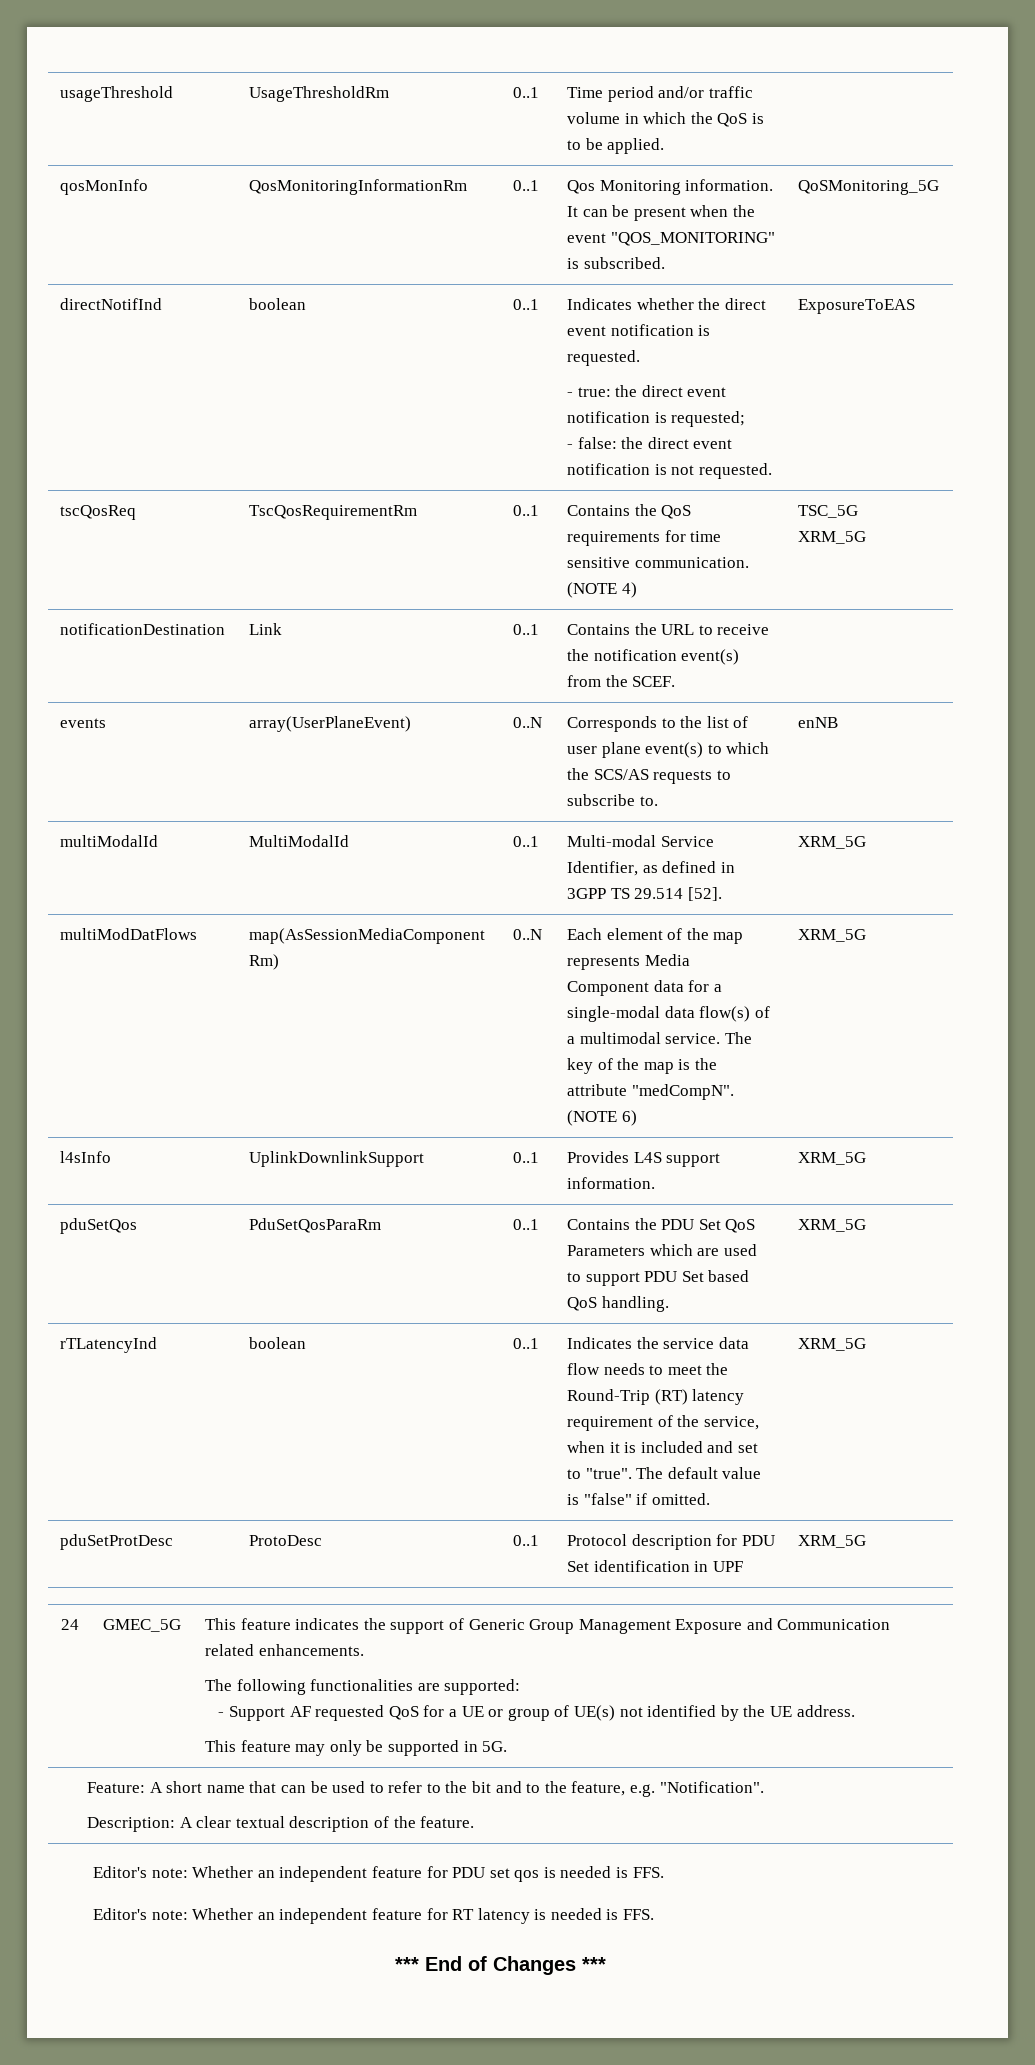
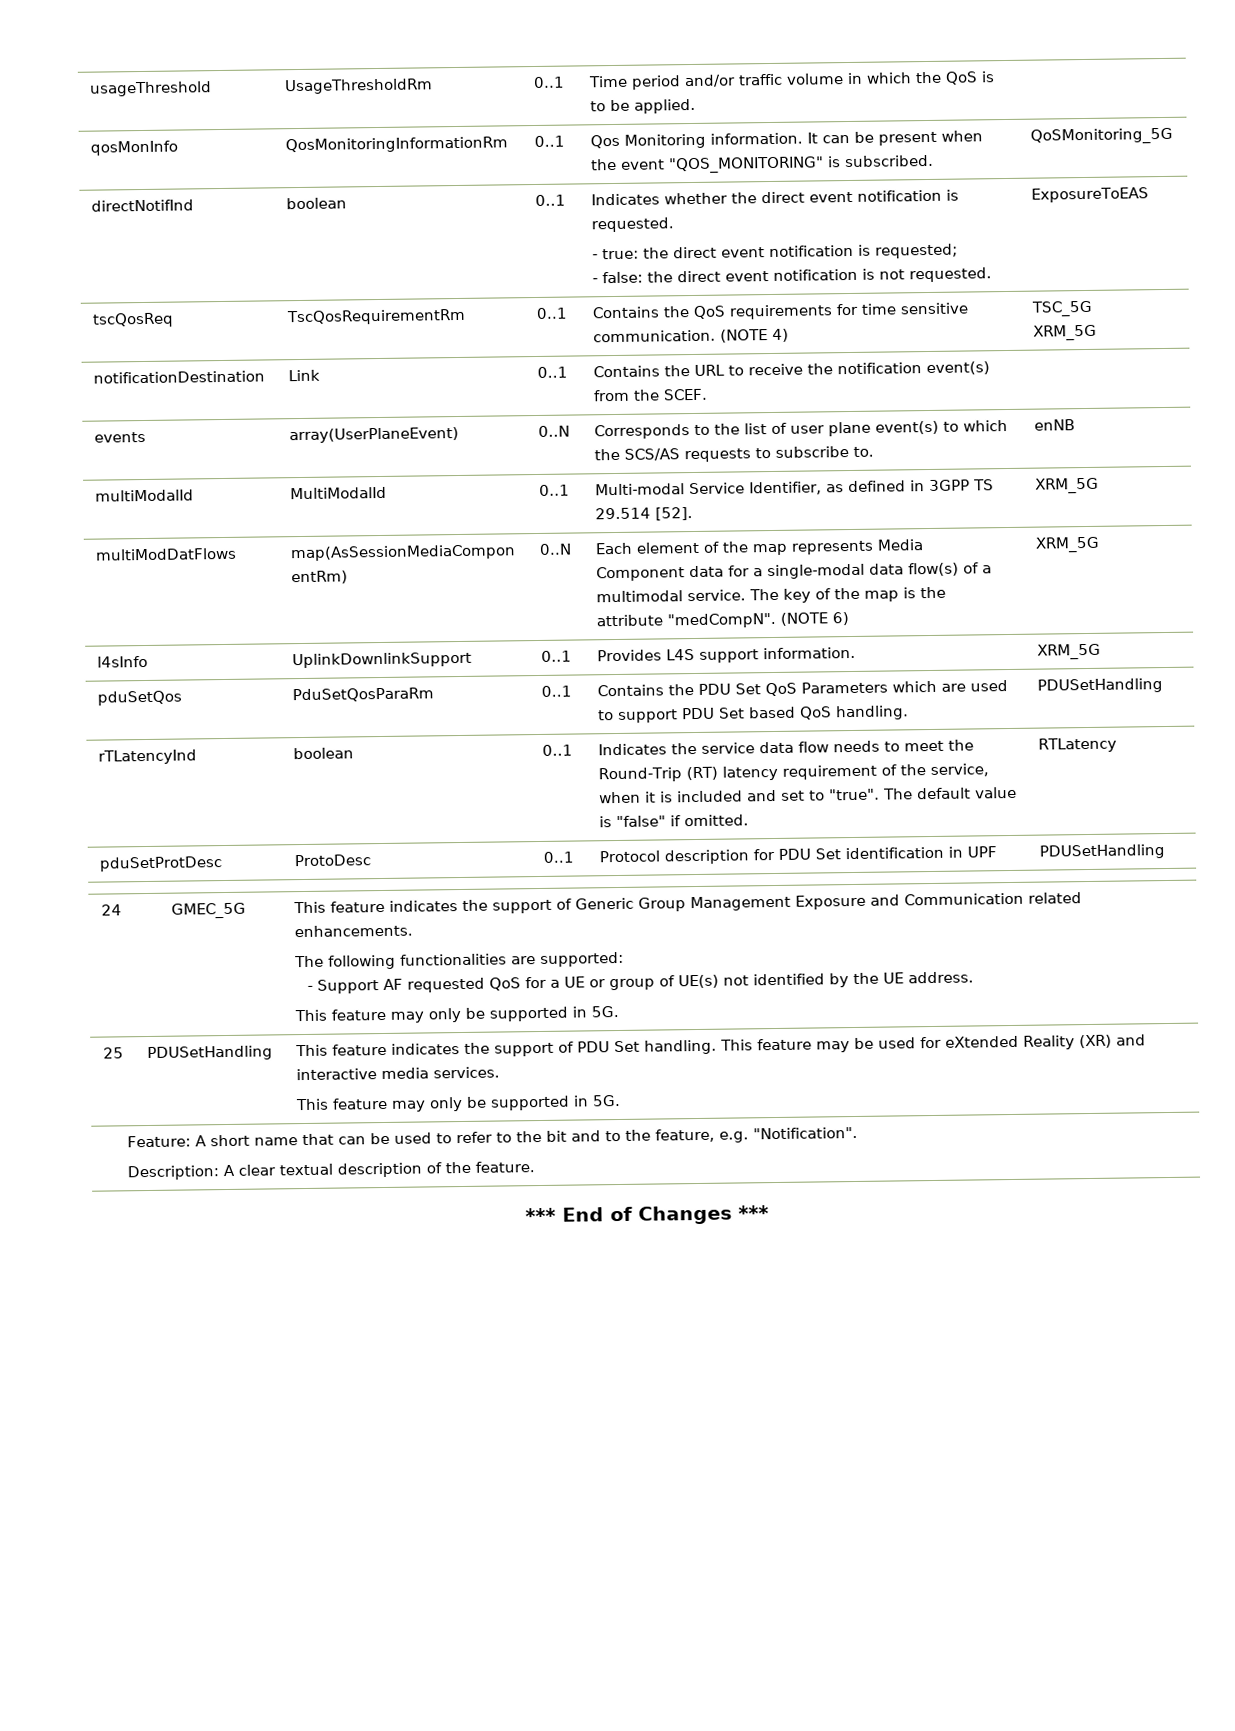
- pduSetQos | PduSetQosParaRm | 0..1 | Contains the PDU Set QoS Parameters which are used to support PDU Set based QoS handling. | XRM_5G
+ pduSetQos | PduSetQosParaRm | 0..1 | Contains the PDU Set QoS Parameters which are used to support PDU Set based QoS handling. | PDUSetHandling
- rTLatencyInd | boolean | 0..1 | Indicates the service data flow needs to meet the Round-Trip (RT) latency requirement of the service, when it is included and set to "true". The default value is "false" if omitted. | XRM_5G
+ rTLatencyInd | boolean | 0..1 | Indicates the service data flow needs to meet the Round-Trip (RT) latency requirement of the service, when it is included and set to "true". The default value is "false" if omitted. | RTLatency
- pduSetProtDesc | ProtoDesc | 0..1 | Protocol description for PDU Set identification in UPF | XRM_5G
+ pduSetProtDesc | ProtoDesc | 0..1 | Protocol description for PDU Set identification in UPF | PDUSetHandling
+ 25 | PDUSetHandling | This feature indicates the support of PDU Set handling. This feature may be used for eXtended Reality (XR) and interactive media services.
+ This feature may only be supported in 5G.
- Editor's note: Whether an independent feature for PDU set qos is needed is FFS.
- Editor's note: Whether an independent feature for RT latency is needed is FFS.

